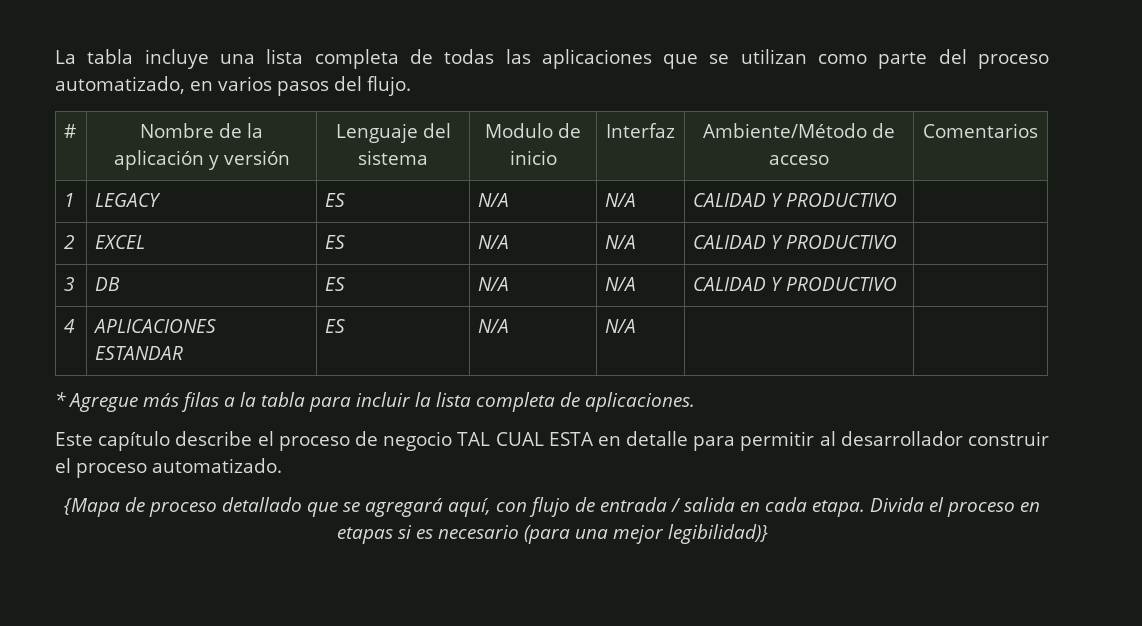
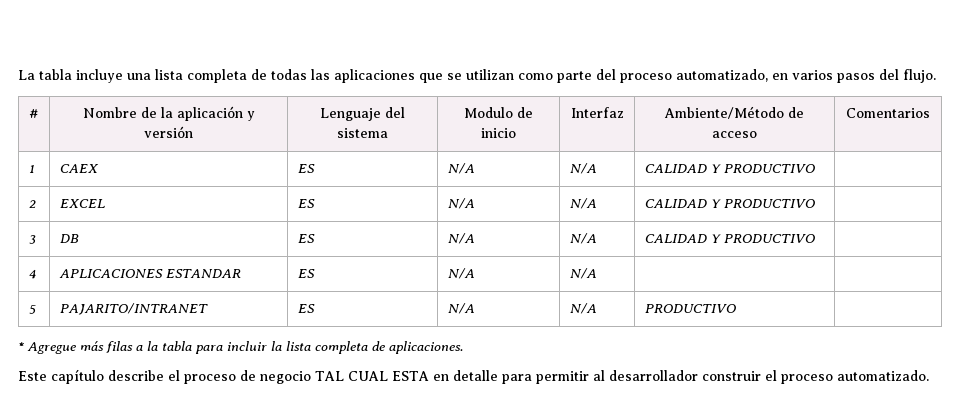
- 1 | LEGACY | ES | N/A | N/A | CALIDAD Y PRODUCTIVO |
+ 1 | CAEX | ES | N/A | N/A | CALIDAD Y PRODUCTIVO |
+ 5 | PAJARITO/INTRANET | ES | N/A | N/A | PRODUCTIVO |
- {Mapa de proceso detallado que se agregará aquí, con flujo de entrada / salida en cada etapa. Divida el proceso en etapas si es necesario (para una mejor legibilidad)}

